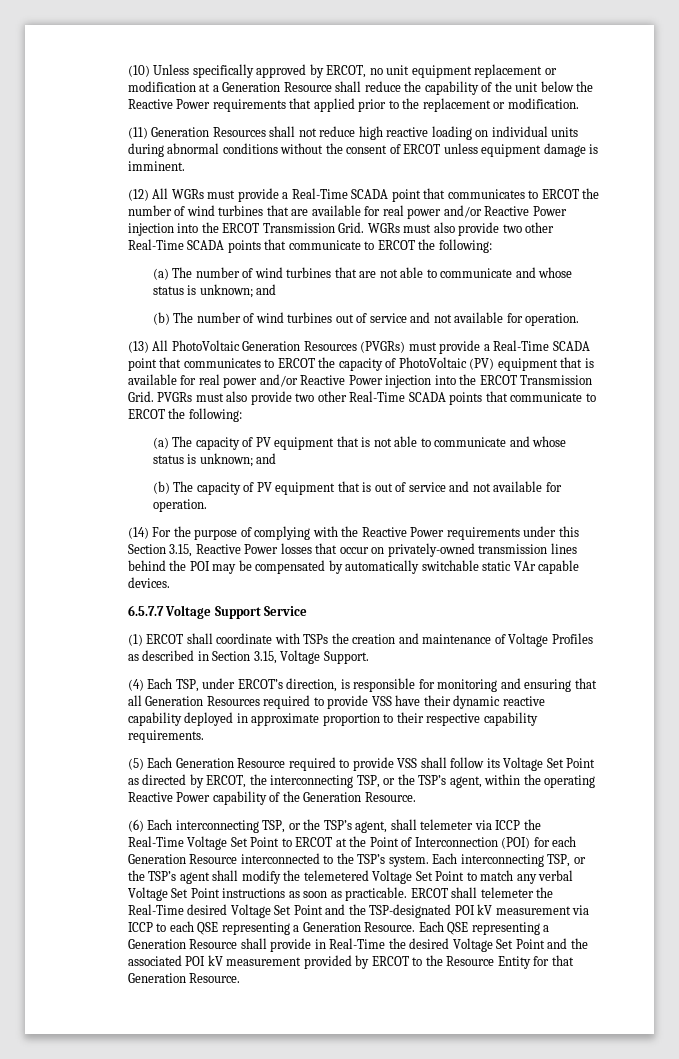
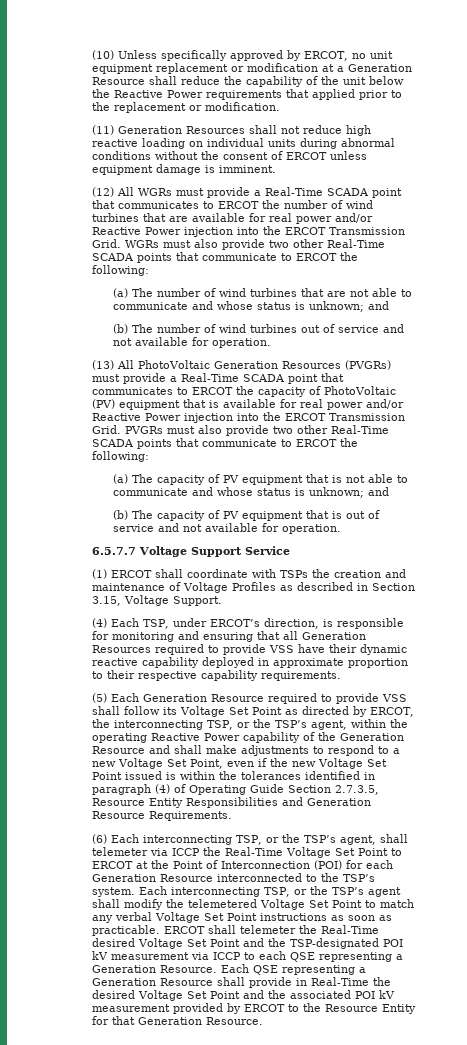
- (14) For the purpose of complying with the Reactive Power requirements under this Section 3.15, Reactive Power losses that occur on privately-owned transmission lines behind the POI may be compensated by automatically switchable static VAr capable devices.
- (5) Each Generation Resource required to provide VSS shall follow its Voltage Set Point as directed by ERCOT, the interconnecting TSP, or the TSP’s agent, within the operating Reactive Power capability of the Generation Resource.
+ (5) Each Generation Resource required to provide VSS shall follow its Voltage Set Point as directed by ERCOT, the interconnecting TSP, or the TSP’s agent, within the operating Reactive Power capability of the Generation Resource and shall make adjustments to respond to a new Voltage Set Point, even if the new Voltage Set Point issued is within the tolerances identified in paragraph (4) of Operating Guide Section 2.7.3.5, Resource Entity Responsibilities and Generation Resource Requirements.

